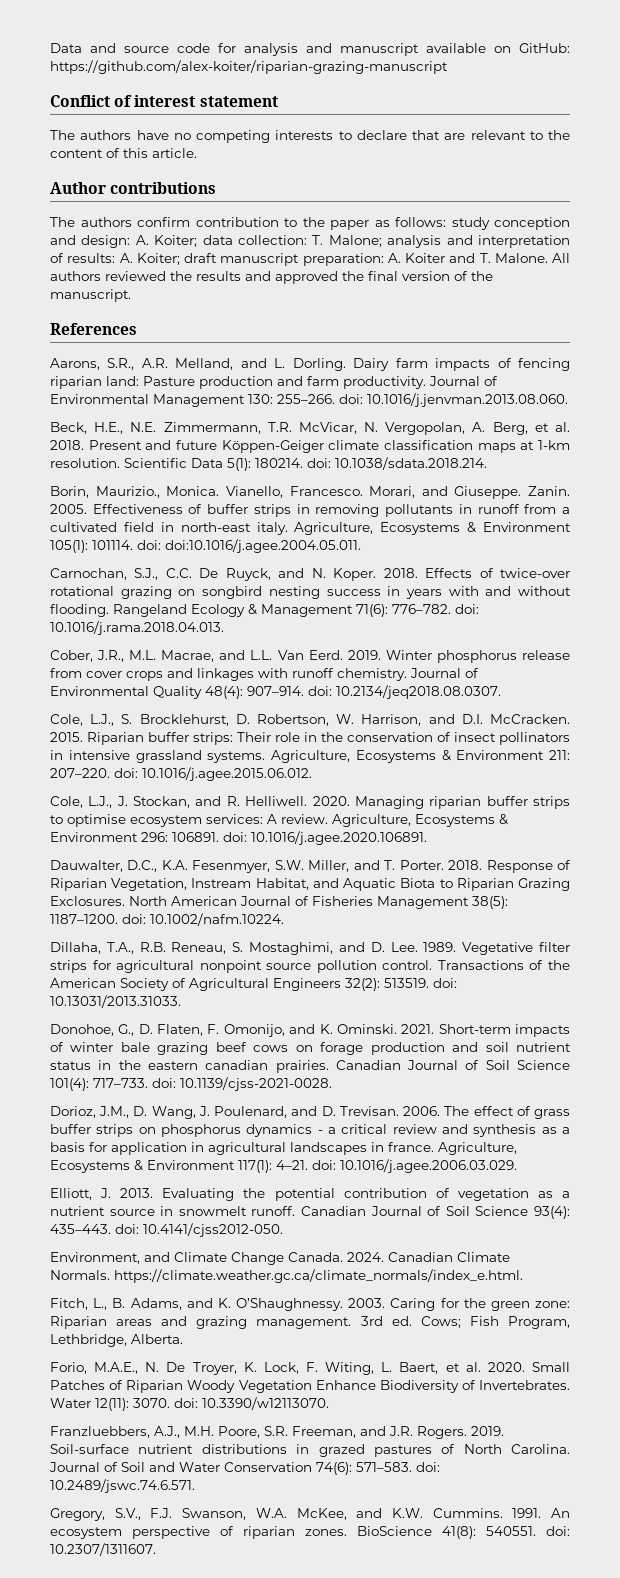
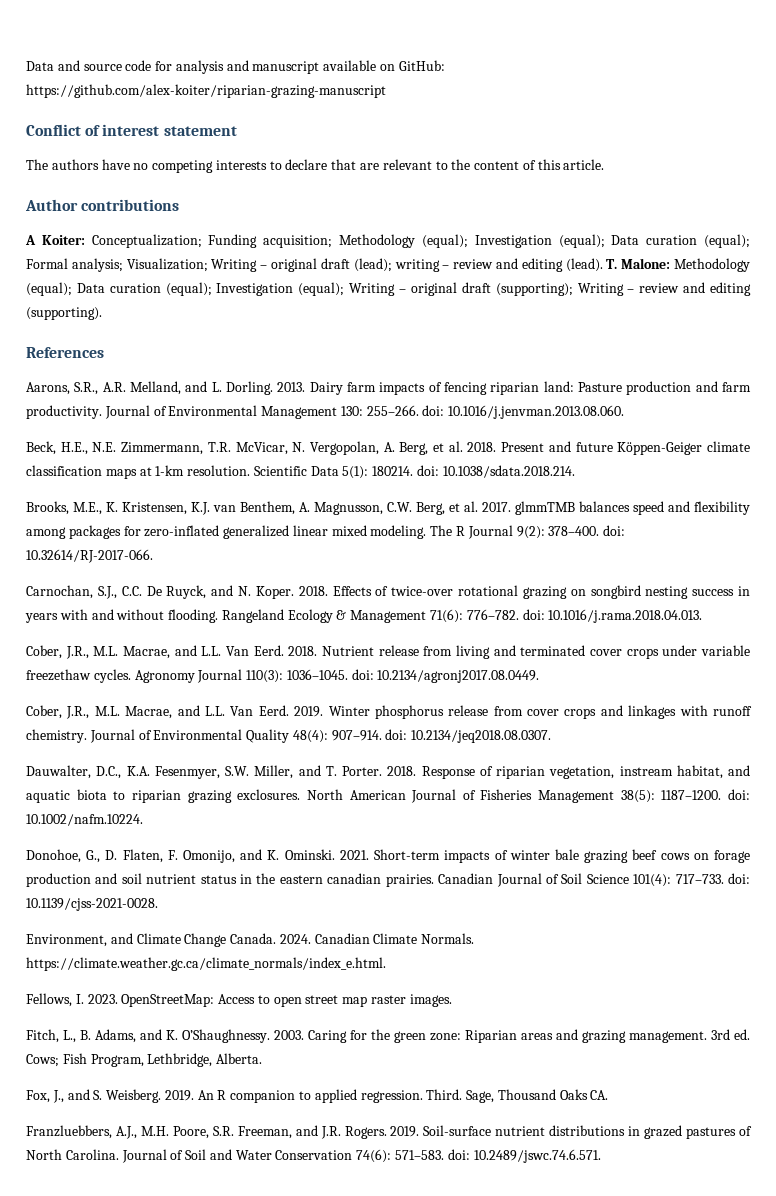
- The authors confirm contribution to the paper as follows: study conception and design: A. Koiter; data collection: T. Malone; analysis and interpretation of results: A. Koiter; draft manuscript preparation: A. Koiter and T. Malone. All authors reviewed the results and approved the final version of the manuscript.
+ A Koiter: Conceptualization; Funding acquisition; Methodology (equal); Investigation (equal); Data curation (equal); Formal analysis; Visualization; Writing – original draft (lead); writing – review and editing (lead). T. Malone: Methodology (equal); Data curation (equal); Investigation (equal); Writing – original draft (supporting); Writing – review and editing (supporting).
+ 2013.
- Borin, Maurizio., Monica. Vianello, Francesco. Morari, and Giuseppe. Zanin. 2005. Effectiveness of buffer strips in removing pollutants in runoff from a cultivated field in north-east italy. Agriculture, Ecosystems & Environment 105(1): 101114. doi: doi:10.1016/j.agee.2004.05.011.
+ Brooks, M.E., K. Kristensen, K.J. van Benthem, A. Magnusson, C.W. Berg, et al. 2017. glmmTMB balances speed and flexibility among packages for zero-inflated generalized linear mixed modeling. The R Journal 9(2): 378–400. doi: 10.32614/RJ-2017-066.
+ Cober, J.R., M.L. Macrae, and L.L. Van Eerd. 2018. Nutrient release from living and terminated cover crops under variable freezethaw cycles. Agronomy Journal 110(3): 1036–1045. doi: 10.2134/agronj2017.08.0449.
- Cole, L.J., S. Brocklehurst, D. Robertson, W. Harrison, and D.I. McCracken. 2015. Riparian buffer strips: Their role in the conservation of insect pollinators in intensive grassland systems. Agriculture, Ecosystems & Environment 211: 207–220. doi: 10.1016/j.agee.2015.06.012.
- Cole, L.J., J. Stockan, and R. Helliwell. 2020. Managing riparian buffer strips to optimise ecosystem services: A review. Agriculture, Ecosystems & Environment 296: 106891. doi: 10.1016/j.agee.2020.106891.
- Response of Riparian Vegetation, Instream Habitat, and Aquatic Biota to Riparian Grazing Exclosures.
+ Response of riparian vegetation, instream habitat, and aquatic biota to riparian grazing exclosures.
- Dillaha, T.A., R.B. Reneau, S. Mostaghimi, and D. Lee. 1989. Vegetative filter strips for agricultural nonpoint source pollution control. Transactions of the American Society of Agricultural Engineers 32(2): 513519. doi: 10.13031/2013.31033.
- Dorioz, J.M., D. Wang, J. Poulenard, and D. Trevisan. 2006. The effect of grass buffer strips on phosphorus dynamics - a critical review and synthesis as a basis for application in agricultural landscapes in france. Agriculture, Ecosystems & Environment 117(1): 4–21. doi: 10.1016/j.agee.2006.03.029.
- Elliott, J. 2013. Evaluating the potential contribution of vegetation as a nutrient source in snowmelt runoff. Canadian Journal of Soil Science 93(4): 435–443. doi: 10.4141/cjss2012-050.
+ Fellows, I. 2023. OpenStreetMap: Access to open street map raster images.
- Forio, M.A.E., N. De Troyer, K. Lock, F. Witing, L. Baert, et al. 2020. Small Patches of Riparian Woody Vegetation Enhance Biodiversity of Invertebrates. Water 12(11): 3070. doi: 10.3390/w12113070.
+ Fox, J., and S. Weisberg. 2019. An R companion to applied regression. Third. Sage, Thousand Oaks CA.
- Gregory, S.V., F.J. Swanson, W.A. McKee, and K.W. Cummins. 1991. An ecosystem perspective of riparian zones. BioScience 41(8): 540551. doi: 10.2307/1311607.

